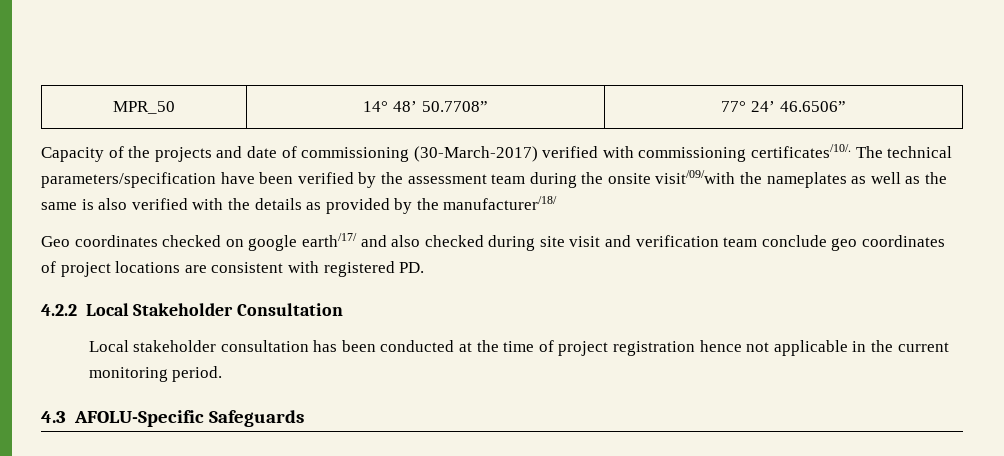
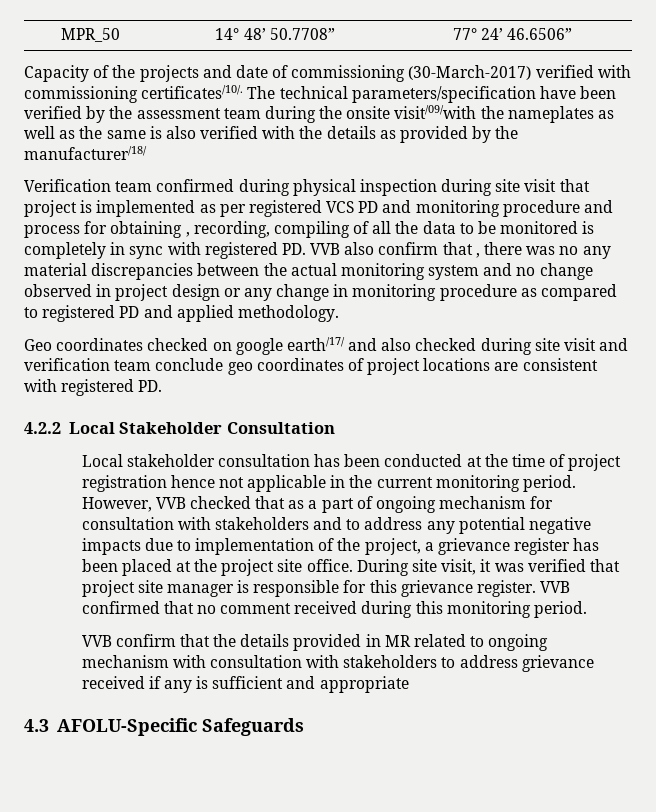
+ Verification team confirmed during physical inspection during site visit that project is implemented as per registered VCS PD and monitoring procedure and process for obtaining , recording, compiling of all the data to be monitored is completely in sync with registered PD. VVB also confirm that , there was no any material discrepancies between the actual monitoring system and no change observed in project design or any change in monitoring procedure as compared to registered PD and applied methodology.
+ However, VVB checked that as a part of ongoing mechanism for consultation with stakeholders and to address any potential negative impacts due to implementation of the project, a grievance register has been placed at the project site office. During site visit, it was verified that project site manager is responsible for this grievance register. VVB confirmed that no comment received during this monitoring period.
+ VVB confirm that the details provided in MR related to ongoing mechanism with consultation with stakeholders to address grievance received if any is sufficient and appropriate

